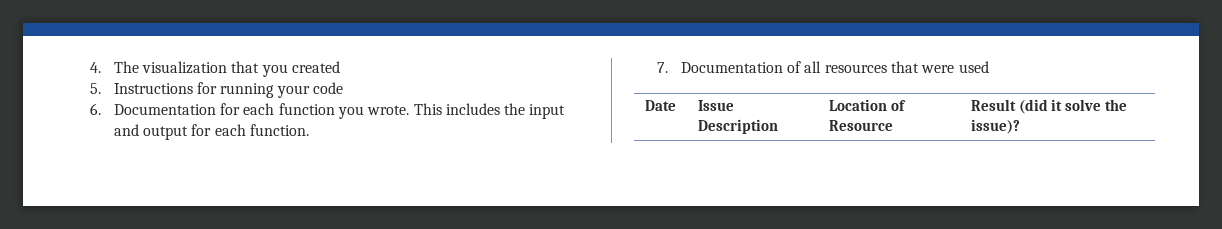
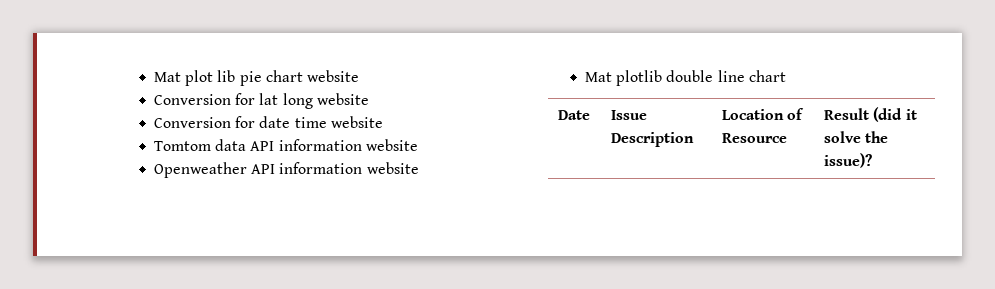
- 4. The visualization that you created
- 5. Instructions for running your code
- 6. Documentation for each function you wrote. This includes the input and output for each function.
- 7. Documentation of all resources that were used
+ Mat plot lib pie chart website
+ Conversion for lat long website
+ Conversion for date time website
+ Tomtom data API information website
+ Openweather API information website
+ Mat plotlib double line chart

